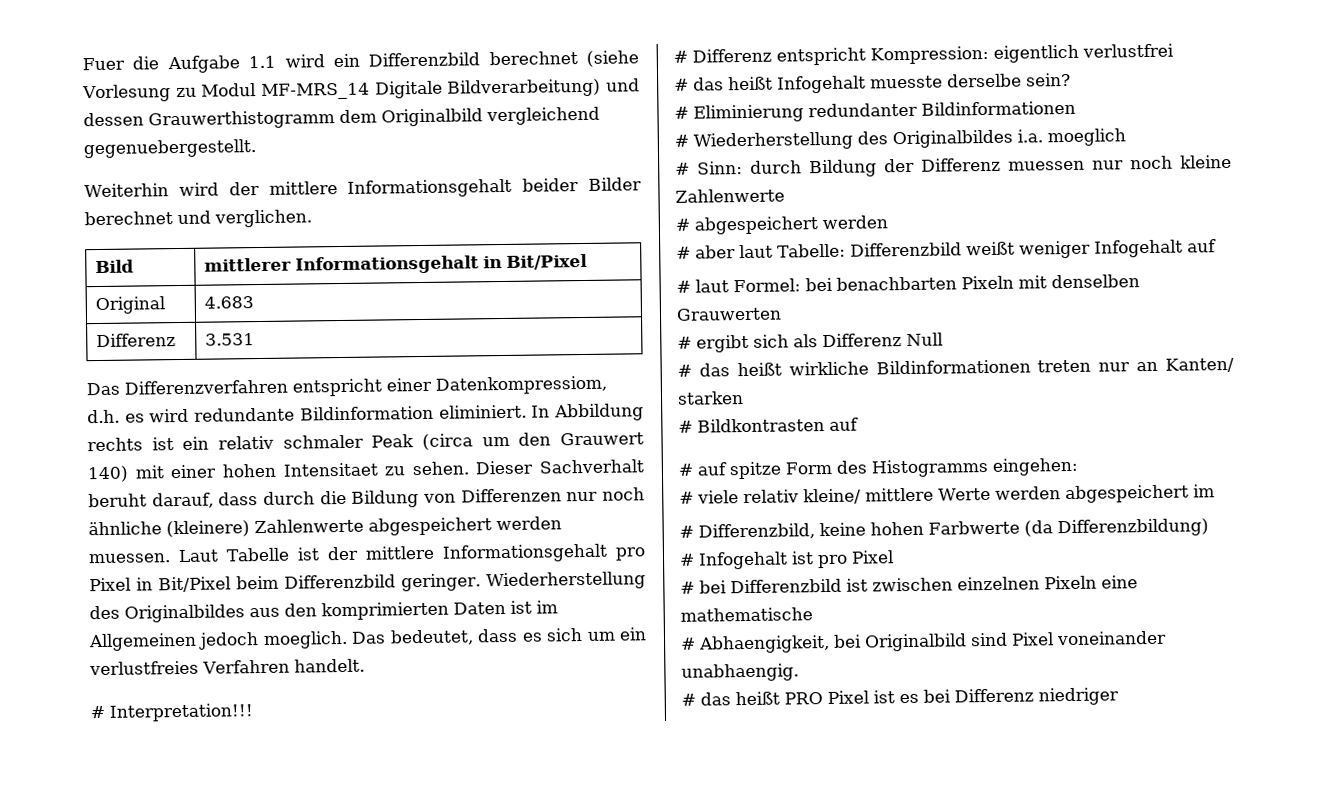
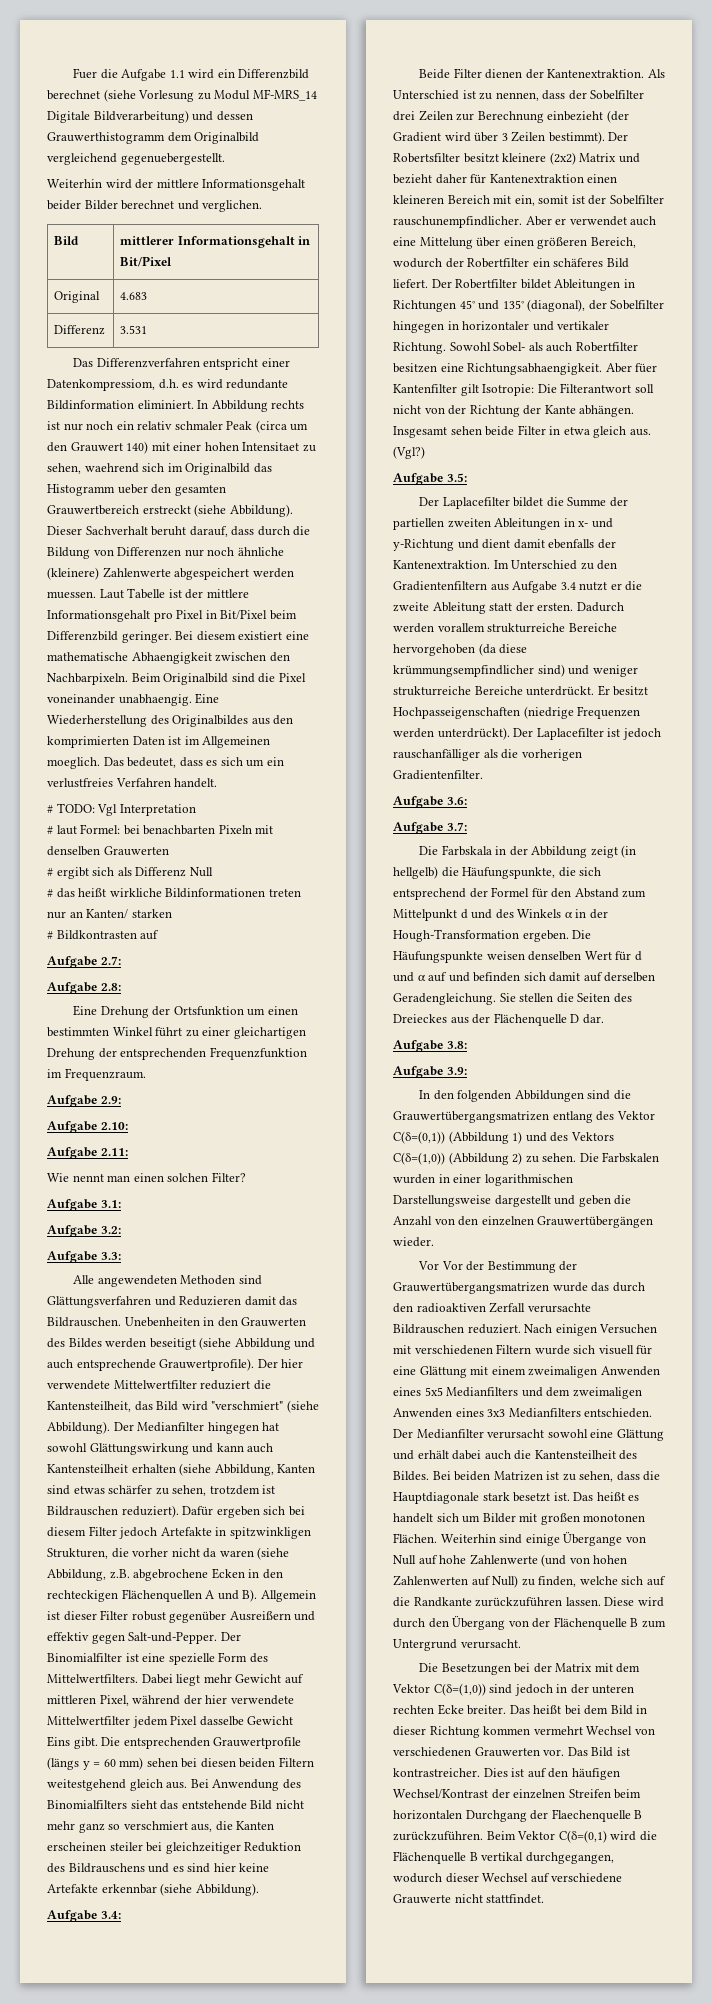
- In Abbildung rechts ist ein relativ schmaler Peak (circa um den Grauwert 140) mit einer hohen Intensitaet zu sehen.
+ In Abbildung rechts ist nur noch ein relativ schmaler Peak (circa um den Grauwert 140) mit einer hohen Intensitaet zu sehen, waehrend sich im Originalbild das Histogramm ueber den gesamten Grauwertbereich erstreckt (siehe Abbildung).
- Wiederherstellung des Originalbildes aus den komprimierten Daten ist im Allgemeinen jedoch moeglich.
+ Bei diesem existiert eine mathematische Abhaengigkeit zwischen den Nachbarpixeln. Beim Originalbild sind die Pixel voneinander unabhaengig. Eine Wiederherstellung des Originalbildes aus den komprimierten Daten ist im Allgemeinen moeglich.
- # Interpretation!!!
- # Differenz entspricht Kompression: eigentlich verlustfrei
- # das heißt Infogehalt muesste derselbe sein?
- # Eliminierung redundanter Bildinformationen
- # Wiederherstellung des Originalbildes i.a. moeglich
- # Sinn: durch Bildung der Differenz muessen nur noch kleine Zahlenwerte
- # abgespeichert werden
- # aber laut Tabelle: Differenzbild weißt weniger Infogehalt auf
+ # TODO: Vgl Interpretation
- # auf spitze Form des Histogramms eingehen:
- # viele relativ kleine/ mittlere Werte werden abgespeichert im
- # Differenzbild, keine hohen Farbwerte (da Differenzbildung)
- # Infogehalt ist pro Pixel
- # bei Differenzbild ist zwischen einzelnen Pixeln eine mathematische
- # Abhaengigkeit, bei Originalbild sind Pixel voneinander unabhaengig.
- # das heißt PRO Pixel ist es bei Differenz niedriger
+ Aufgabe 2.7:
+ Aufgabe 2.8:
+ Eine Drehung der Ortsfunktion um einen bestimmten Winkel führt zu einer gleichartigen Drehung der entsprechenden Frequenzfunktion im Frequenzraum.
+ Aufgabe 2.9:
+ Aufgabe 2.10:
+ Aufgabe 2.11:
+ Wie nennt man einen solchen Filter?
+ Aufgabe 3.1:
+ Aufgabe 3.2:
+ Aufgabe 3.3:
+ Alle angewendeten Methoden sind Glättungsverfahren und Reduzieren damit das Bildrauschen. Unebenheiten in den Grauwerten des Bildes werden beseitigt (siehe Abbildung und auch entsprechende Grauwertprofile). Der hier verwendete Mittelwertfilter reduziert die Kantensteilheit, das Bild wird "verschmiert" (siehe Abbildung). Der Medianfilter hingegen hat sowohl Glättungswirkung und kann auch Kantensteilheit erhalten (siehe Abbildung, Kanten sind etwas schärfer zu sehen, trotzdem ist Bildrauschen reduziert). Dafür ergeben sich bei diesem Filter jedoch Artefakte in spitzwinkligen Strukturen, die vorher nicht da waren (siehe Abbildung, z.B. abgebrochene Ecken in den rechteckigen Flächenquellen A und B). Allgemein ist dieser Filter robust gegenüber Ausreißern und effektiv gegen Salt-und-Pepper. Der Binomialfilter ist eine spezielle Form des Mittelwertfilters. Dabei liegt mehr Gewicht auf mittleren Pixel, während der hier verwendete Mittelwertfilter jedem Pixel dasselbe Gewicht Eins gibt. Die entsprechenden Grauwertprofile (längs y = 60 mm) sehen bei diesen beiden Filtern weitestgehend gleich aus. Bei Anwendung des Binomialfilters sieht das entstehende Bild nicht mehr ganz so verschmiert aus, die Kanten erscheinen steiler bei gleichzeitiger Reduktion des Bildrauschens und es sind hier keine Artefakte erkennbar (siehe Abbildung).
+ Aufgabe 3.4:
+ Beide Filter dienen der Kantenextraktion. Als Unterschied ist zu nennen, dass der Sobelfilter drei Zeilen zur Berechnung einbezieht (der Gradient wird über 3 Zeilen bestimmt). Der Robertsfilter besitzt kleinere (2x2) Matrix und bezieht daher für Kantenextraktion einen kleineren Bereich mit ein, somit ist der Sobelfilter rauschunempfindlicher. Aber er verwendet auch eine Mittelung über einen größeren Bereich, wodurch der Robertfilter ein schäferes Bild liefert. Der Robertfilter bildet Ableitungen in Richtungen 45° und 135° (diagonal), der Sobelfilter hingegen in horizontaler und vertikaler Richtung. Sowohl Sobel- als auch Robertfilter besitzen eine Richtungsabhaengigkeit. Aber füer Kantenfilter gilt Isotropie: Die Filterantwort soll nicht von der Richtung der Kante abhängen. Insgesamt sehen beide Filter in etwa gleich aus. (Vgl?)
+ Aufgabe 3.5:
+ Der Laplacefilter bildet die Summe der partiellen zweiten Ableitungen in x- und y-Richtung und dient damit ebenfalls der Kantenextraktion. Im Unterschied zu den Gradientenfiltern aus Aufgabe 3.4 nutzt er die zweite Ableitung statt der ersten. Dadurch werden vorallem strukturreiche Bereiche hervorgehoben (da diese krümmungsempfindlicher sind) und weniger strukturreiche Bereiche unterdrückt. Er besitzt Hochpasseigenschaften (niedrige Frequenzen werden unterdrückt). Der Laplacefilter ist jedoch rauschanfälliger als die vorherigen Gradientenfilter.
+ Aufgabe 3.6:
+ Aufgabe 3.7:
+ Die Farbskala in der Abbildung zeigt (in hellgelb) die Häufungspunkte, die sich entsprechend der Formel für den Abstand zum Mittelpunkt d und des Winkels α in der Hough-Transformation ergeben. Die Häufungspunkte weisen denselben Wert für d und α auf und befinden sich damit auf derselben Geradengleichung. Sie stellen die Seiten des Dreieckes aus der Flächenquelle D dar.
+ Aufgabe 3.8:
+ Aufgabe 3.9:
+ In den folgenden Abbildungen sind die Grauwertübergangsmatrizen entlang des Vektor C(δ=(0,1)) (Abbildung 1) und des Vektors C(δ=(1,0)) (Abbildung 2) zu sehen. Die Farbskalen wurden in einer logarithmischen Darstellungsweise dargestellt und geben die Anzahl von den einzelnen Grauwertübergängen wieder.
+ Vor Vor der Bestimmung der Grauwertübergangsmatrizen wurde das durch den radioaktiven Zerfall verursachte Bildrauschen reduziert. Nach einigen Versuchen mit verschiedenen Filtern wurde sich visuell für eine Glättung mit einem zweimaligen Anwenden eines 5x5 Medianfilters und dem zweimaligen Anwenden eines 3x3 Medianfilters entschieden. Der Medianfilter verursacht sowohl eine Glättung und erhält dabei auch die Kantensteilheit des Bildes. Bei beiden Matrizen ist zu sehen, dass die Hauptdiagonale stark besetzt ist. Das heißt es handelt sich um Bilder mit großen monotonen Flächen. Weiterhin sind einige Übergange von Null auf hohe Zahlenwerte (und von hohen Zahlenwerten auf Null) zu finden, welche sich auf die Randkante zurückzuführen lassen. Diese wird durch den Übergang von der Flächenquelle B zum Untergrund verursacht.
+ Die Besetzungen bei der Matrix mit dem Vektor C(δ=(1,0)) sind jedoch in der unteren rechten Ecke breiter. Das heißt bei dem Bild in dieser Richtung kommen vermehrt Wechsel von verschiedenen Grauwerten vor. Das Bild ist kontrastreicher. Dies ist auf den häufigen Wechsel/Kontrast der einzelnen Streifen beim horizontalen Durchgang der Flaechenquelle B zurückzuführen. Beim Vektor C(δ=(0,1) wird die Flächenquelle B vertikal durchgegangen, wodurch dieser Wechsel auf verschiedene Grauwerte nicht stattfindet.

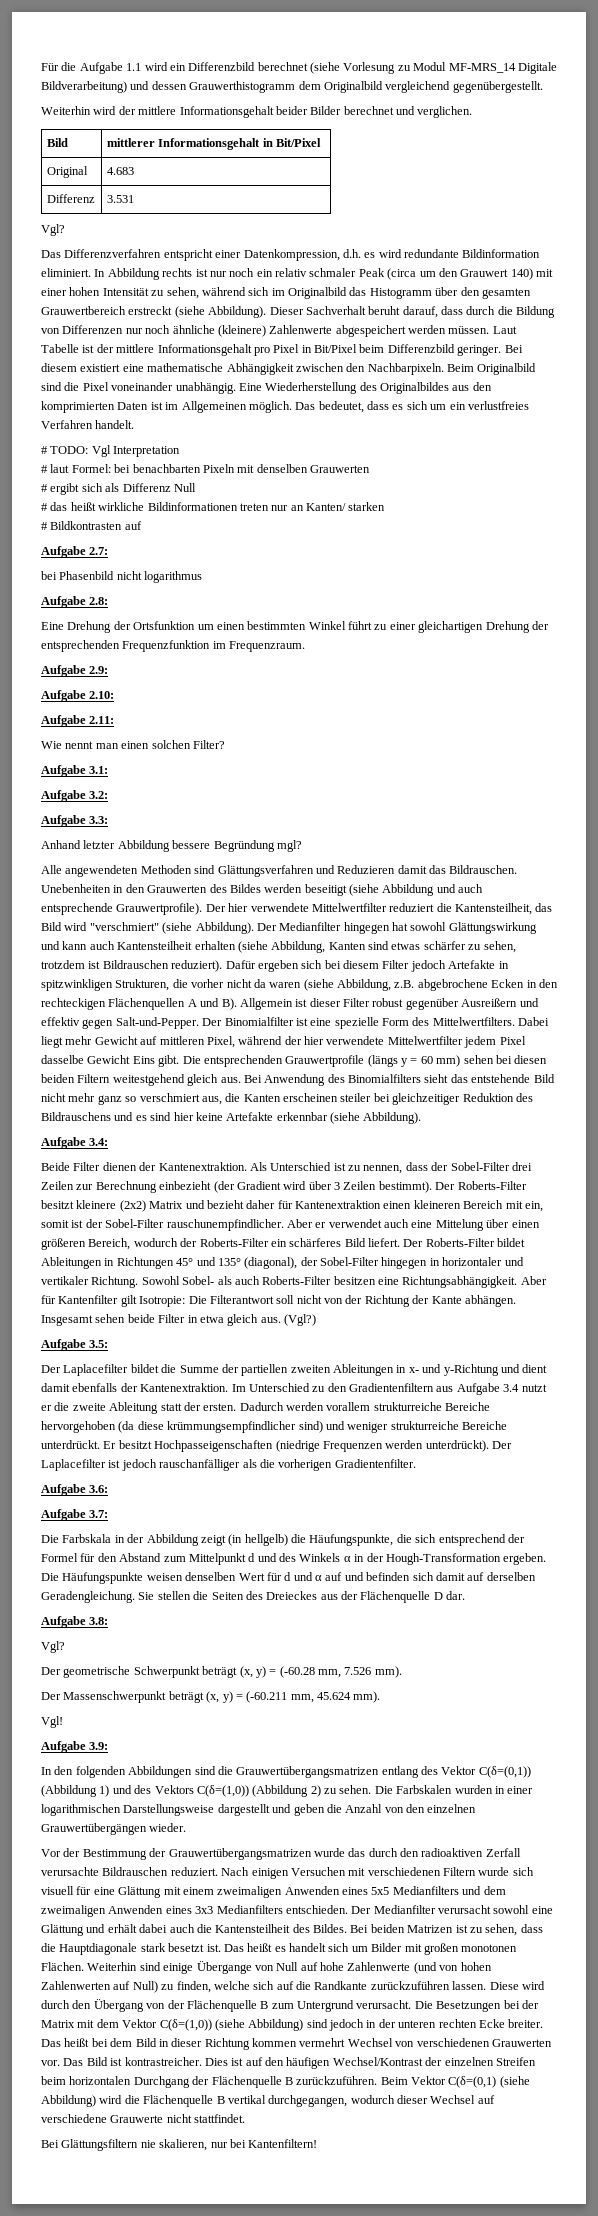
- Fuer die Aufgabe 1.1 wird ein Differenzbild berechnet (siehe Vorlesung zu Modul MF-MRS_14 Digitale Bildverarbeitung) und dessen Grauwerthistogramm dem Originalbild vergleichend gegenuebergestellt.
+ Für die Aufgabe 1.1 wird ein Differenzbild berechnet (siehe Vorlesung zu Modul MF-MRS_14 Digitale Bildverarbeitung) und dessen Grauwerthistogramm dem Originalbild vergleichend gegenübergestellt.
  Differenz | 3.531
+ Vgl?
- Das Differenzverfahren entspricht einer Datenkompressiom, d.h. es wird redundante Bildinformation eliminiert.
+ Das Differenzverfahren entspricht einer Datenkompression, d.h. es wird redundante Bildinformation eliminiert.
- In Abbildung rechts ist nur noch ein relativ schmaler Peak (circa um den Grauwert 140) mit einer hohen Intensitaet zu sehen, waehrend sich im Originalbild das Histogramm ueber den gesamten Grauwertbereich erstreckt (siehe Abbildung).
+ In Abbildung rechts ist nur noch ein relativ schmaler Peak (circa um den Grauwert 140) mit einer hohen Intensität zu sehen, während sich im Originalbild das Histogramm über den gesamten Grauwertbereich erstreckt (siehe Abbildung).
- Dieser Sachverhalt beruht darauf, dass durch die Bildung von Differenzen nur noch ähnliche (kleinere) Zahlenwerte abgespeichert werden muessen.
+ Dieser Sachverhalt beruht darauf, dass durch die Bildung von Differenzen nur noch ähnliche (kleinere) Zahlenwerte abgespeichert werden müssen.
- Bei diesem existiert eine mathematische Abhaengigkeit zwischen den Nachbarpixeln.
+ Bei diesem existiert eine mathematische Abhängigkeit zwischen den Nachbarpixeln.
- Beim Originalbild sind die Pixel voneinander unabhaengig.
+ Beim Originalbild sind die Pixel voneinander unabhängig.
- Eine Wiederherstellung des Originalbildes aus den komprimierten Daten ist im Allgemeinen moeglich.
+ Eine Wiederherstellung des Originalbildes aus den komprimierten Daten ist im Allgemeinen möglich.
+ bei Phasenbild nicht logarithmus
+ Anhand letzter Abbildung bessere Begründung mgl?
- Als Unterschied ist zu nennen, dass der Sobelfilter drei Zeilen zur Berechnung einbezieht (der Gradient wird über 3 Zeilen bestimmt).
+ Als Unterschied ist zu nennen, dass der Sobel-Filter drei Zeilen zur Berechnung einbezieht (der Gradient wird über 3 Zeilen bestimmt).
- Der Robertsfilter besitzt kleinere (2x2) Matrix und bezieht daher für Kantenextraktion einen kleineren Bereich mit ein, somit ist der Sobelfilter rauschunempfindlicher.
+ Der Roberts-Filter besitzt kleinere (2x2) Matrix und bezieht daher für Kantenextraktion einen kleineren Bereich mit ein, somit ist der Sobel-Filter rauschunempfindlicher.
- Aber er verwendet auch eine Mittelung über einen größeren Bereich, wodurch der Robertfilter ein schäferes Bild liefert.
+ Aber er verwendet auch eine Mittelung über einen größeren Bereich, wodurch der Roberts-Filter ein schärferes Bild liefert.
- Der Robertfilter bildet Ableitungen in Richtungen 45° und 135° (diagonal), der Sobelfilter hingegen in horizontaler und vertikaler Richtung.
+ Der Roberts-Filter bildet Ableitungen in Richtungen 45° und 135° (diagonal), der Sobel-Filter hingegen in horizontaler und vertikaler Richtung.
- Sowohl Sobel- als auch Robertfilter besitzen eine Richtungsabhaengigkeit. Aber füer Kantenfilter gilt Isotropie: Die Filterantwort soll nicht von der Richtung der Kante abhängen.
+ Sowohl Sobel- als auch Roberts-Filter besitzen eine Richtungsabhängigkeit. Aber für Kantenfilter gilt Isotropie: Die Filterantwort soll nicht von der Richtung der Kante abhängen.
  Aufgabe 3.8:
+ Vgl?
+ Der geometrische Schwerpunkt beträgt (x, y) = (-60.28 mm, 7.526 mm).
+ Der Massenschwerpunkt beträgt (x, y) = (-60.211 mm, 45.624 mm).
+ Vgl!
- Vor Vor der Bestimmung der Grauwertübergangsmatrizen wurde das durch den radioaktiven Zerfall verursachte Bildrauschen reduziert.
+ Vor der Bestimmung der Grauwertübergangsmatrizen wurde das durch den radioaktiven Zerfall verursachte Bildrauschen reduziert.
- Diese wird durch den Übergang von der Flächenquelle B zum Untergrund verursacht.
- Die Besetzungen bei der Matrix mit dem Vektor C(δ=(1,0)) sind jedoch in der unteren rechten Ecke breiter.
+ Diese wird durch den Übergang von der Flächenquelle B zum Untergrund verursacht. Die Besetzungen bei der Matrix mit dem Vektor C(δ=(1,0)) (siehe Abbildung) sind jedoch in der unteren rechten Ecke breiter.
- Dies ist auf den häufigen Wechsel/Kontrast der einzelnen Streifen beim horizontalen Durchgang der Flaechenquelle B zurückzuführen.
+ Dies ist auf den häufigen Wechsel/Kontrast der einzelnen Streifen beim horizontalen Durchgang der Flächenquelle B zurückzuführen.
- Beim Vektor C(δ=(0,1) wird die Flächenquelle B vertikal durchgegangen, wodurch dieser Wechsel auf verschiedene Grauwerte nicht stattfindet.
+ Beim Vektor C(δ=(0,1) (siehe Abbildung) wird die Flächenquelle B vertikal durchgegangen, wodurch dieser Wechsel auf verschiedene Grauwerte nicht stattfindet.
+ Bei Glättungsfiltern nie skalieren, nur bei Kantenfiltern!

